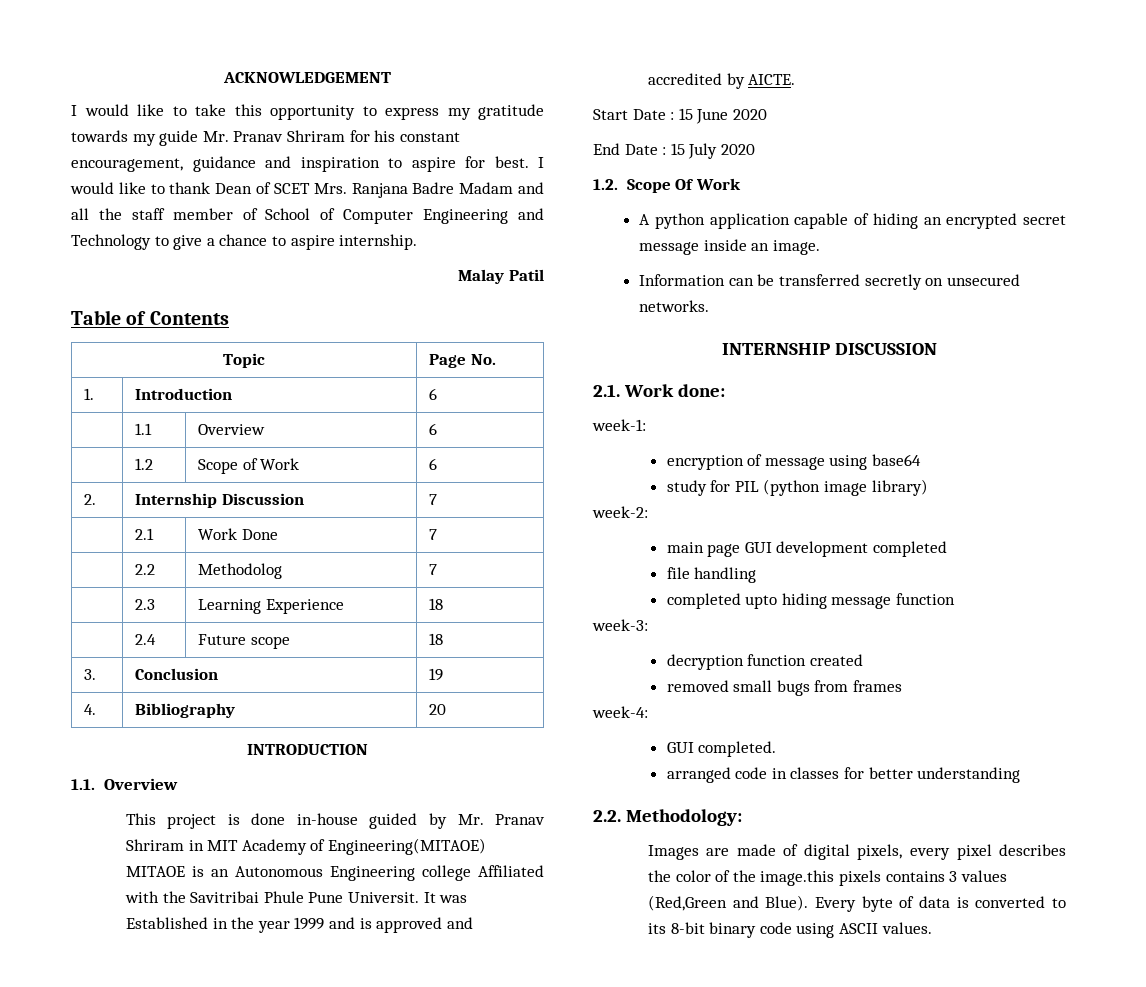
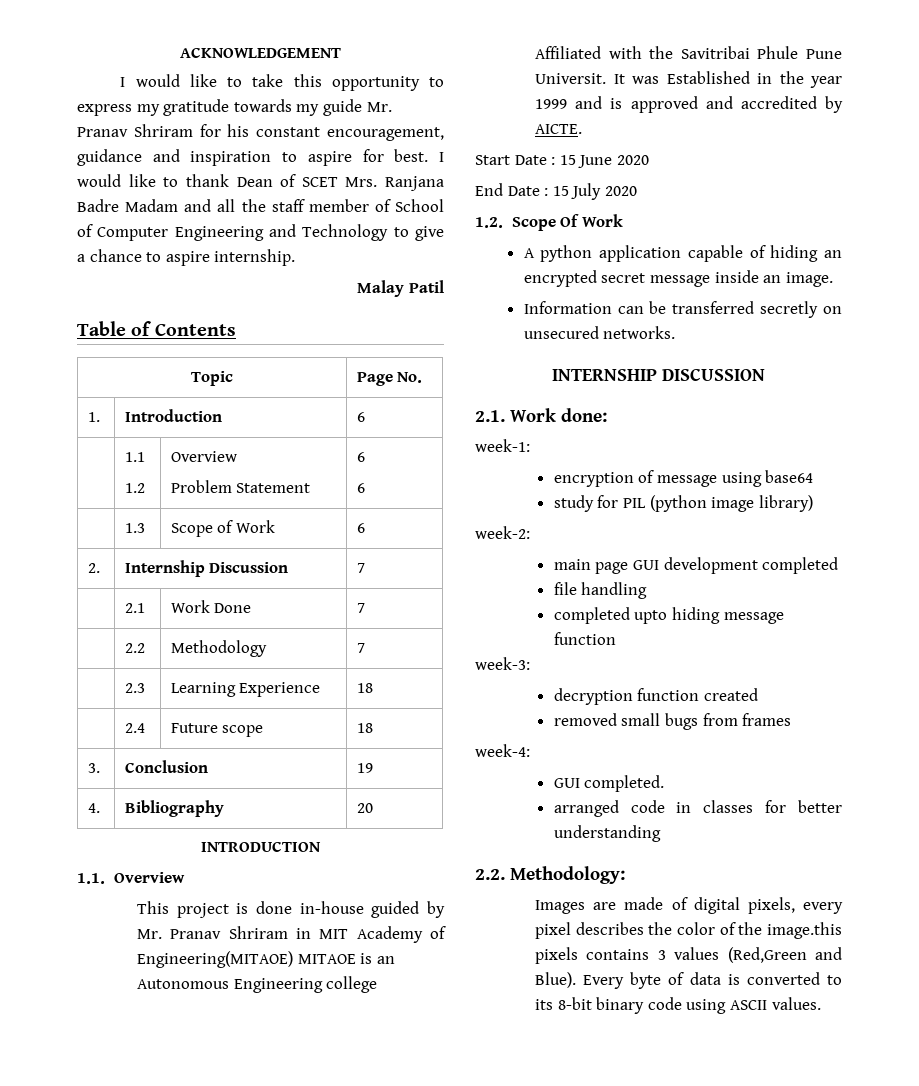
- | 1.1 | Overview | 6
- | 1.2 | Scope of Work | 6
+ | 1.1
+ 1.2 | Overview
+ Problem Statement | 6
+ 6
+ | 1.3 | Scope of Work | 6
- | 2.2 | Methodolog | 7
+ | 2.2 | Methodology | 7

